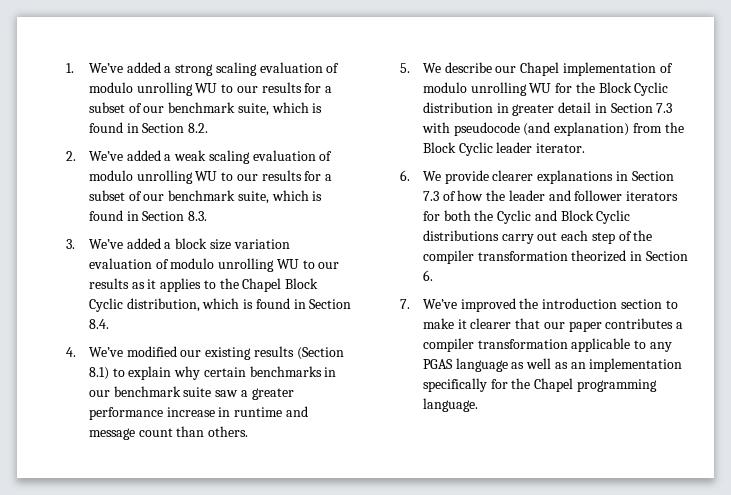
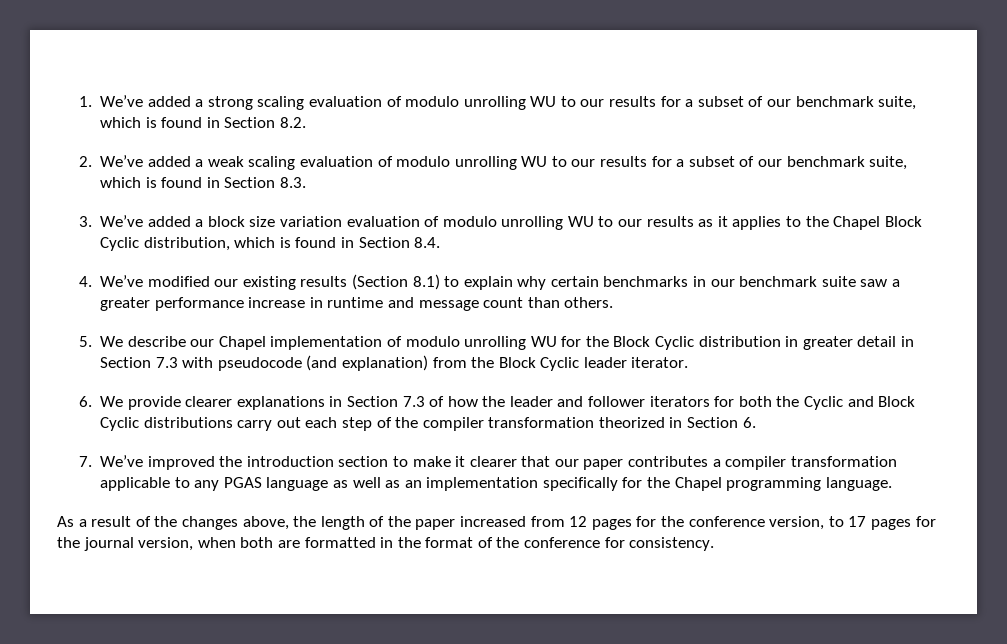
+ As a result of the changes above, the length of the paper increased from 12 pages for the conference version, to 17 pages for the journal version, when both are formatted in the format of the conference for consistency.

